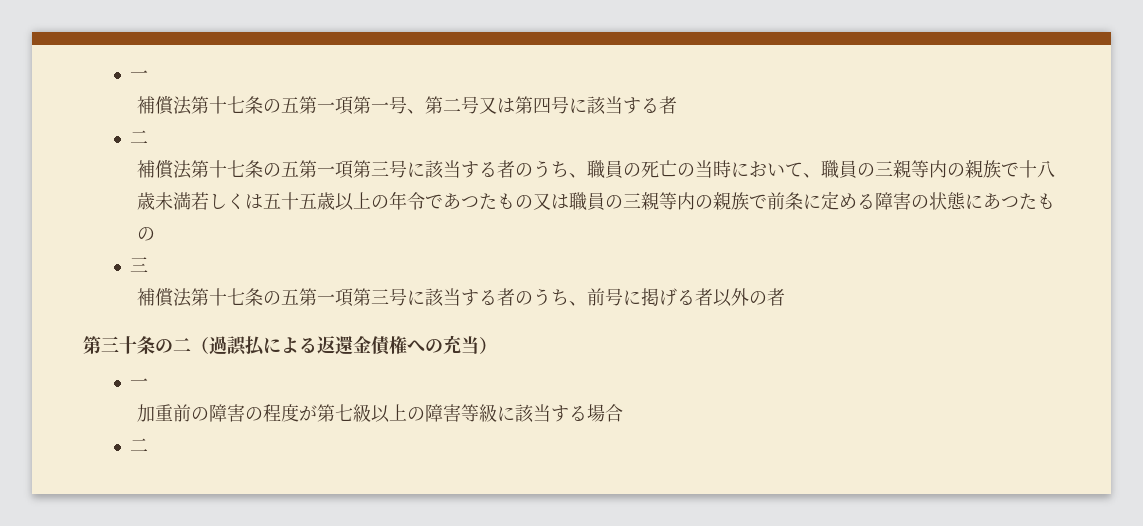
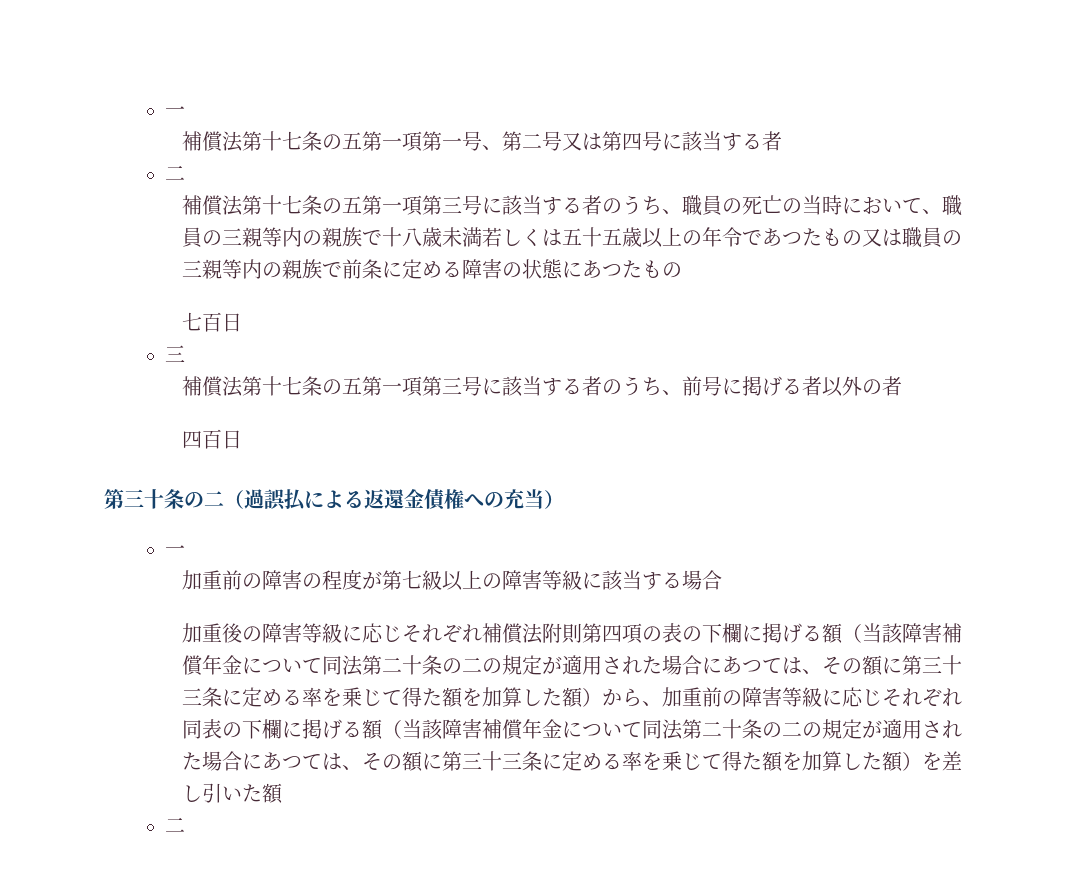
+ 七百日
+ 四百日
+ 加重後の障害等級に応じそれぞれ補償法附則第四項の表の下欄に掲げる額（当該障害補償年金について同法第二十条の二の規定が適用された場合にあつては、その額に第三十三条に定める率を乗じて得た額を加算した額）から、加重前の障害等級に応じそれぞれ同表の下欄に掲げる額（当該障害補償年金について同法第二十条の二の規定が適用された場合にあつては、その額に第三十三条に定める率を乗じて得た額を加算した額）を差し引いた額

